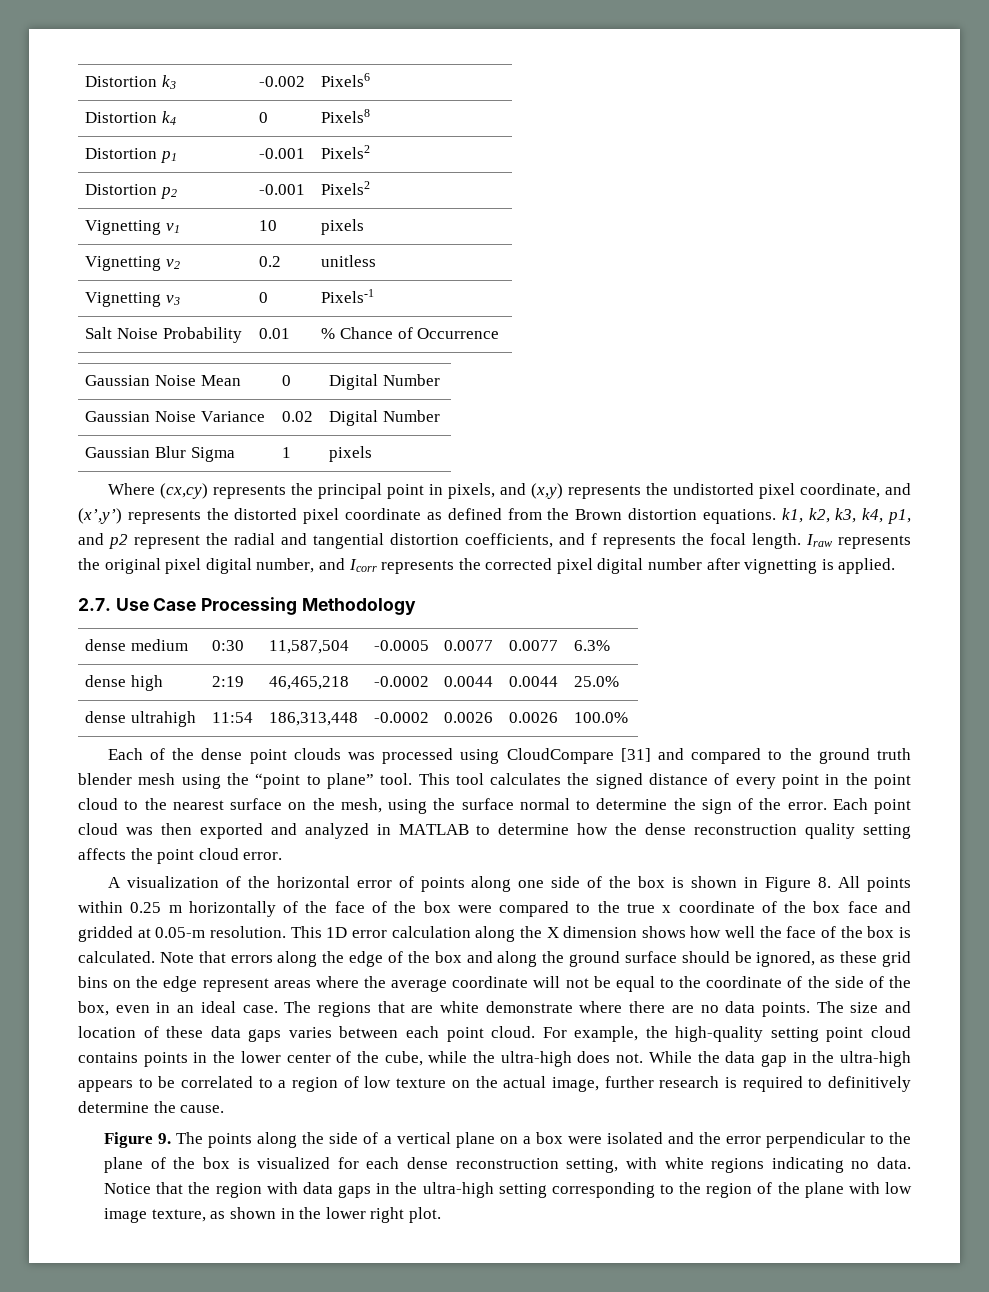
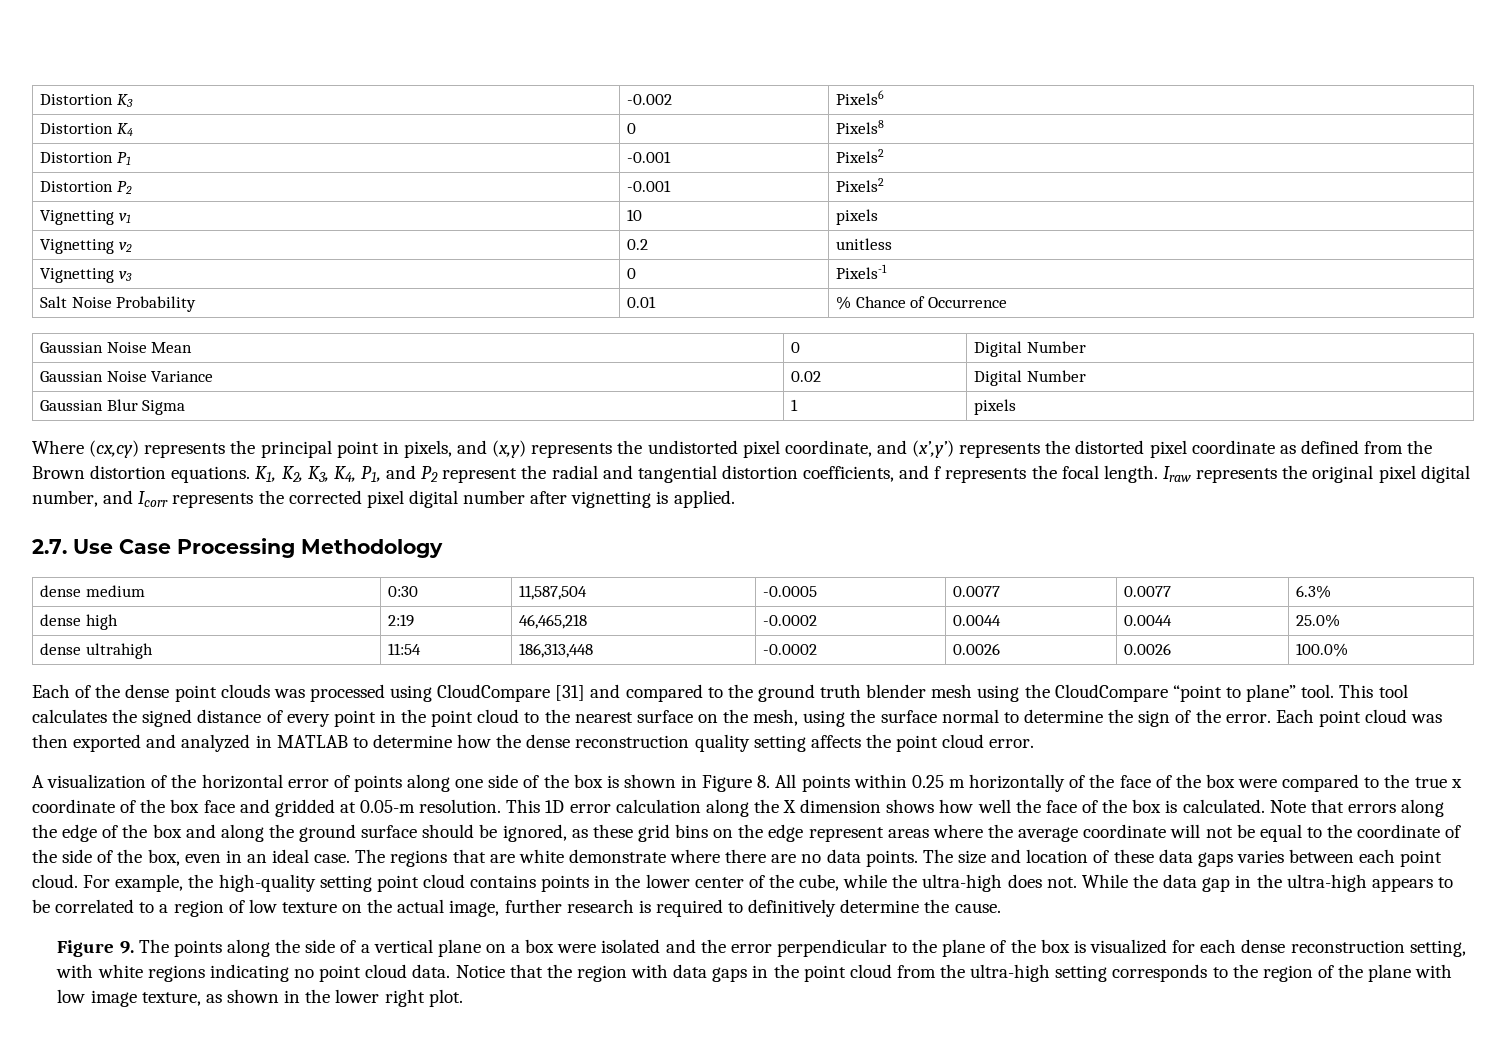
- Distortion k3 | -0.002 | Pixels6
+ Distortion K3 | -0.002 | Pixels6
- Distortion k4 | 0 | Pixels8
+ Distortion K4 | 0 | Pixels8
- Distortion p1 | -0.001 | Pixels2
+ Distortion P1 | -0.001 | Pixels2
- Distortion p2 | -0.001 | Pixels2
+ Distortion P2 | -0.001 | Pixels2
- Where (cx,cy) represents the principal point in pixels, and (x,y) represents the undistorted pixel coordinate, and (x’,y’) represents the distorted pixel coordinate as defined from the Brown distortion equations. k1, k2, k3, k4, p1, and p2 represent the radial and tangential distortion coefficients, and f represents the focal length.
+ Where (cx,cy) represents the principal point in pixels, and (x,y) represents the undistorted pixel coordinate, and (x’,y’) represents the distorted pixel coordinate as defined from the Brown distortion equations. K1, K2, K3, K4, P1, and P2 represent the radial and tangential distortion coefficients, and f represents the focal length.
- Each of the dense point clouds was processed using CloudCompare [31] and compared to the ground truth blender mesh using the “point to plane” tool.
+ Each of the dense point clouds was processed using CloudCompare [31] and compared to the ground truth blender mesh using the CloudCompare “point to plane” tool.
- Figure 9. The points along the side of a vertical plane on a box were isolated and the error perpendicular to the plane of the box is visualized for each dense reconstruction setting, with white regions indicating no data.
+ Figure 9. The points along the side of a vertical plane on a box were isolated and the error perpendicular to the plane of the box is visualized for each dense reconstruction setting, with white regions indicating no point cloud data.
- Notice that the region with data gaps in the ultra-high setting corresponding to the region of the plane with low image texture, as shown in the lower right plot.
+ Notice that the region with data gaps in the point cloud from the ultra-high setting corresponds to the region of the plane with low image texture, as shown in the lower right plot.

